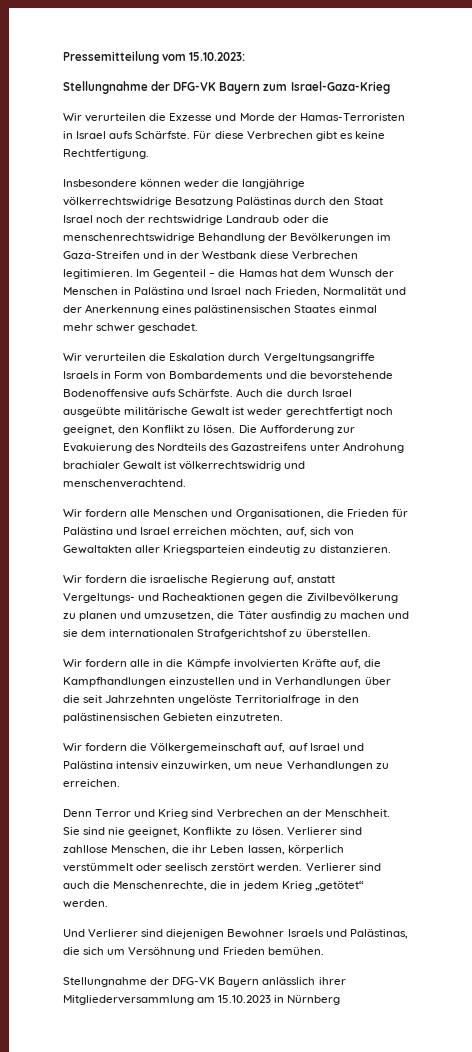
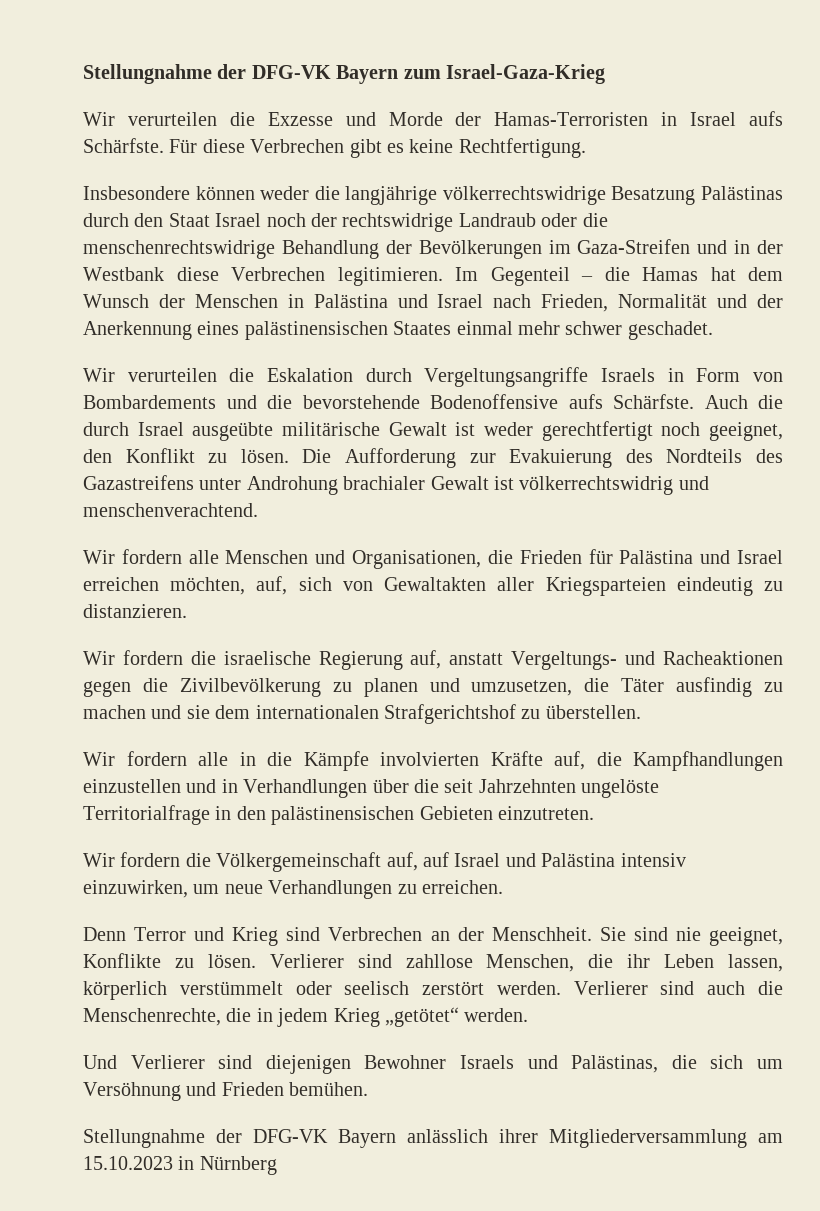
- Pressemitteilung vom 15.10.2023:

